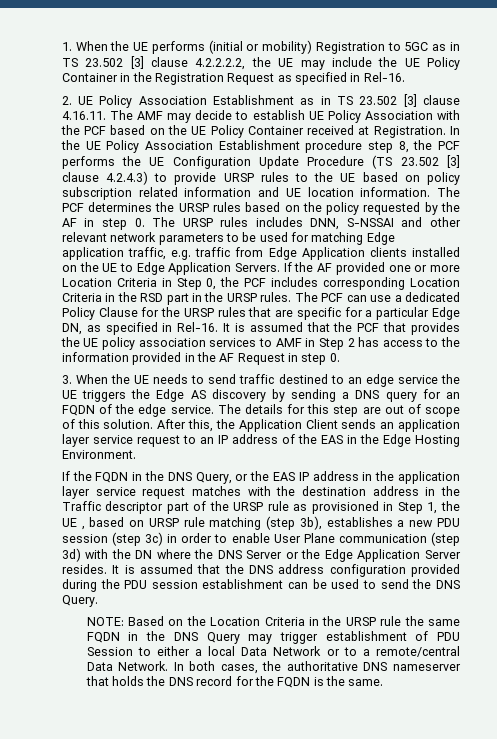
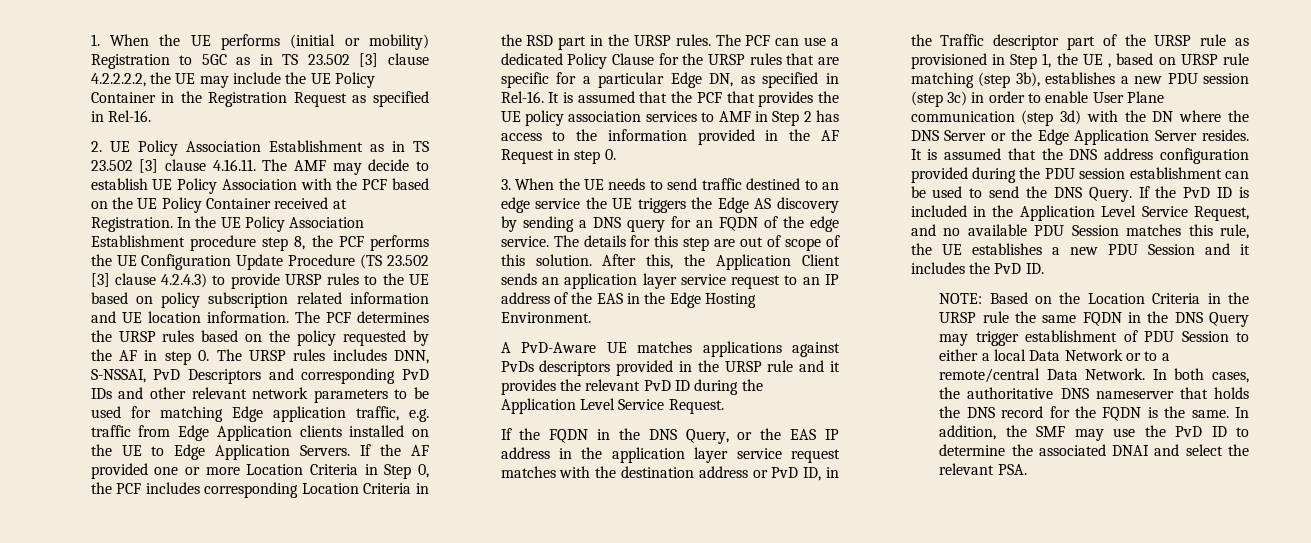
- The PCF determines the URSP rules based on the policy requested by the AF in step 0. The URSP rules includes DNN, S-NSSAI and other relevant network parameters to be used for matching Edge application traffic, e.g. traffic from Edge Application clients installed on the UE to Edge Application Servers.
+ The PCF determines the URSP rules based on the policy requested by the AF in step 0. The URSP rules includes DNN, S-NSSAI, PvD Descriptors and corresponding PvD IDs and other relevant network parameters to be used for matching Edge application traffic, e.g. traffic from Edge Application clients installed on the UE to Edge Application Servers.
+ A PvD-Aware UE matches applications against PvDs descriptors provided in the URSP rule and it provides the relevant PvD ID during the Application Level Service Request.
- If the FQDN in the DNS Query, or the EAS IP address in the application layer service request matches with the destination address in the Traffic descriptor part of the URSP rule as provisioned in Step 1, the UE , based on URSP rule matching (step 3b), establishes a new PDU session (step 3c) in order to enable User Plane communication (step 3d) with the DN where the DNS Server or the Edge Application Server resides.
+ If the FQDN in the DNS Query, or the EAS IP address in the application layer service request matches with the destination address or PvD ID, in the Traffic descriptor part of the URSP rule as provisioned in Step 1, the UE , based on URSP rule matching (step 3b), establishes a new PDU session (step 3c) in order to enable User Plane communication (step 3d) with the DN where the DNS Server or the Edge Application Server resides.
+ If the PvD ID is included in the Application Level Service Request, and no available PDU Session matches this rule, the UE establishes a new PDU Session and it includes the PvD ID.
+ In addition, the SMF may use the PvD ID to determine the associated DNAI and select the relevant PSA.

